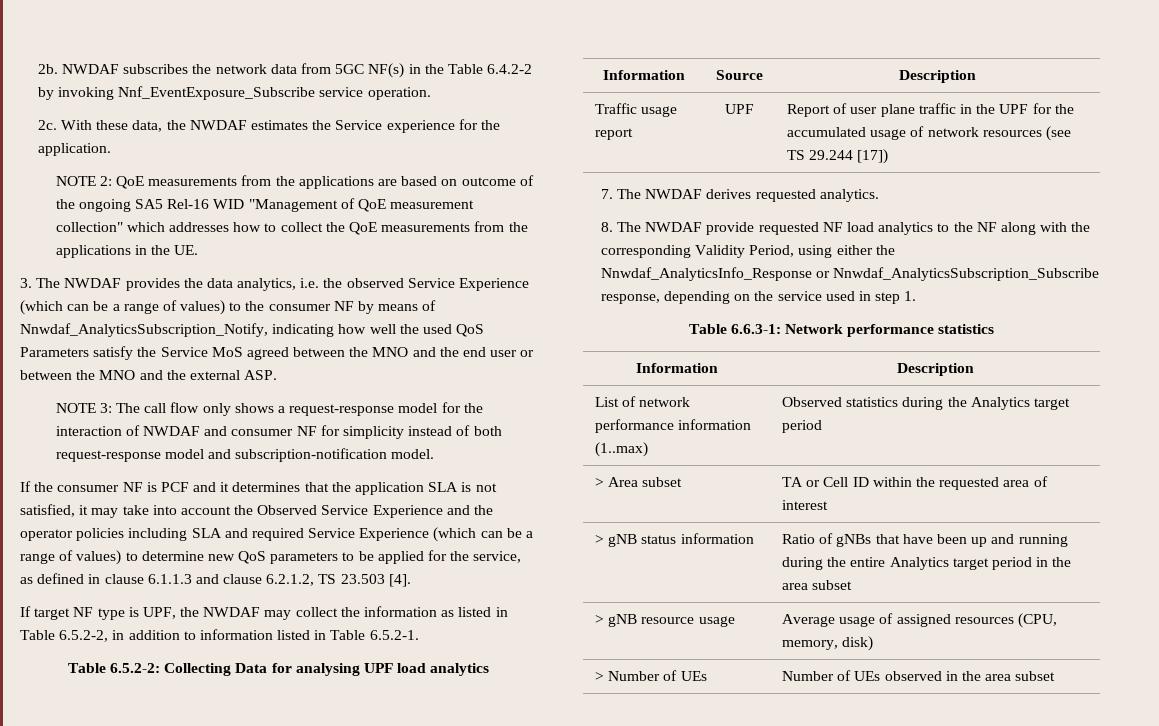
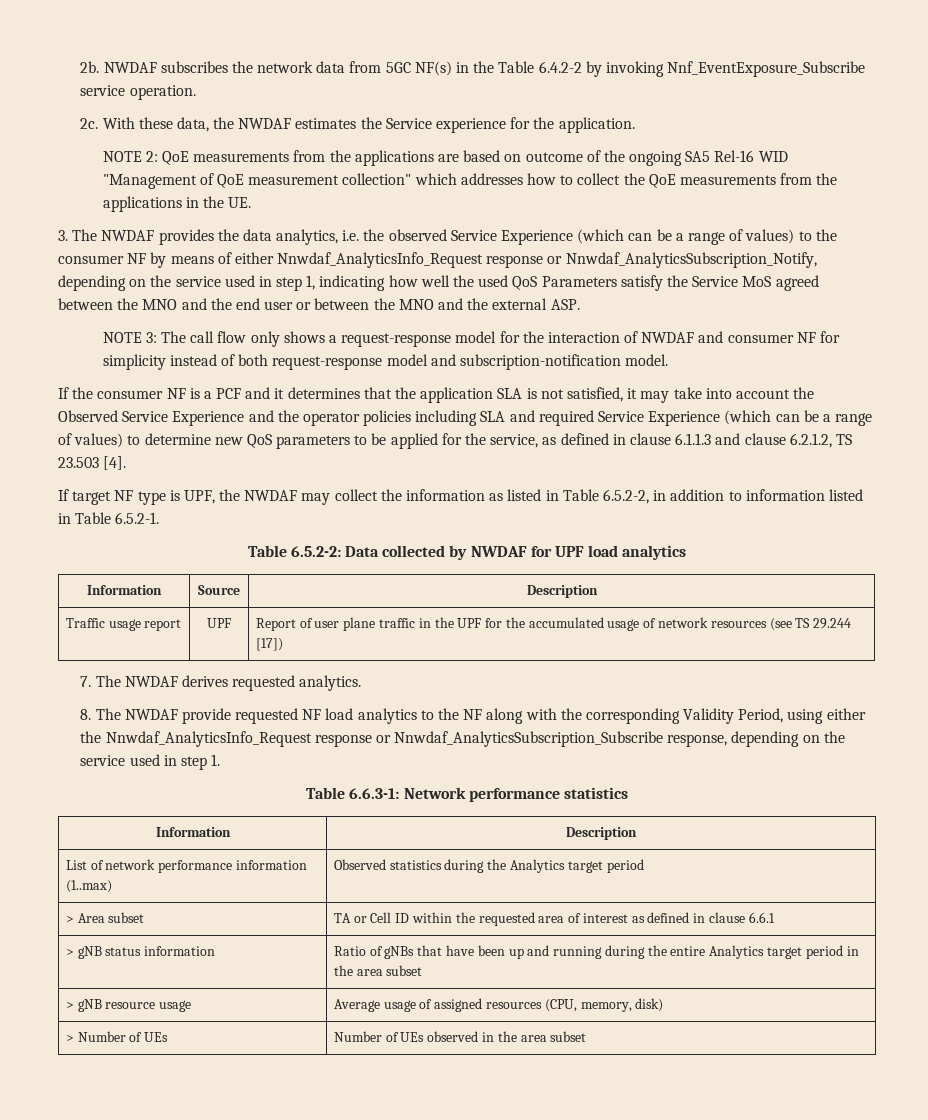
- 3. The NWDAF provides the data analytics, i.e. the observed Service Experience (which can be a range of values) to the consumer NF by means of Nnwdaf_AnalyticsSubscription_Notify, indicating how well the used QoS Parameters satisfy the Service MoS agreed between the MNO and the end user or between the MNO and the external ASP.
+ 3. The NWDAF provides the data analytics, i.e. the observed Service Experience (which can be a range of values) to the consumer NF by means of either Nnwdaf_AnalyticsInfo_Request response or Nnwdaf_AnalyticsSubscription_Notify, depending on the service used in step 1, indicating how well the used QoS Parameters satisfy the Service MoS agreed between the MNO and the end user or between the MNO and the external ASP.
- If the consumer NF is PCF and it determines that the application SLA is not satisfied, it may take into account the Observed Service Experience and the operator policies including SLA and required Service Experience (which can be a range of values) to determine new QoS parameters to be applied for the service, as defined in clause 6.1.1.3 and clause 6.2.1.2, TS 23.503 [4].
+ If the consumer NF is a PCF and it determines that the application SLA is not satisfied, it may take into account the Observed Service Experience and the operator policies including SLA and required Service Experience (which can be a range of values) to determine new QoS parameters to be applied for the service, as defined in clause 6.1.1.3 and clause 6.2.1.2, TS 23.503 [4].
- Table 6.5.2-2: Collecting Data for analysing UPF load analytics
+ Table 6.5.2-2: Data collected by NWDAF for UPF load analytics
- 8. The NWDAF provide requested NF load analytics to the NF along with the corresponding Validity Period, using either the Nnwdaf_AnalyticsInfo_Response or Nnwdaf_AnalyticsSubscription_Subscribe response, depending on the service used in step 1.
+ 8. The NWDAF provide requested NF load analytics to the NF along with the corresponding Validity Period, using either the Nnwdaf_AnalyticsInfo_Request response or Nnwdaf_AnalyticsSubscription_Subscribe response, depending on the service used in step 1.
- > Area subset | TA or Cell ID within the requested area of interest
+ > Area subset | TA or Cell ID within the requested area of interest as defined in clause 6.6.1

